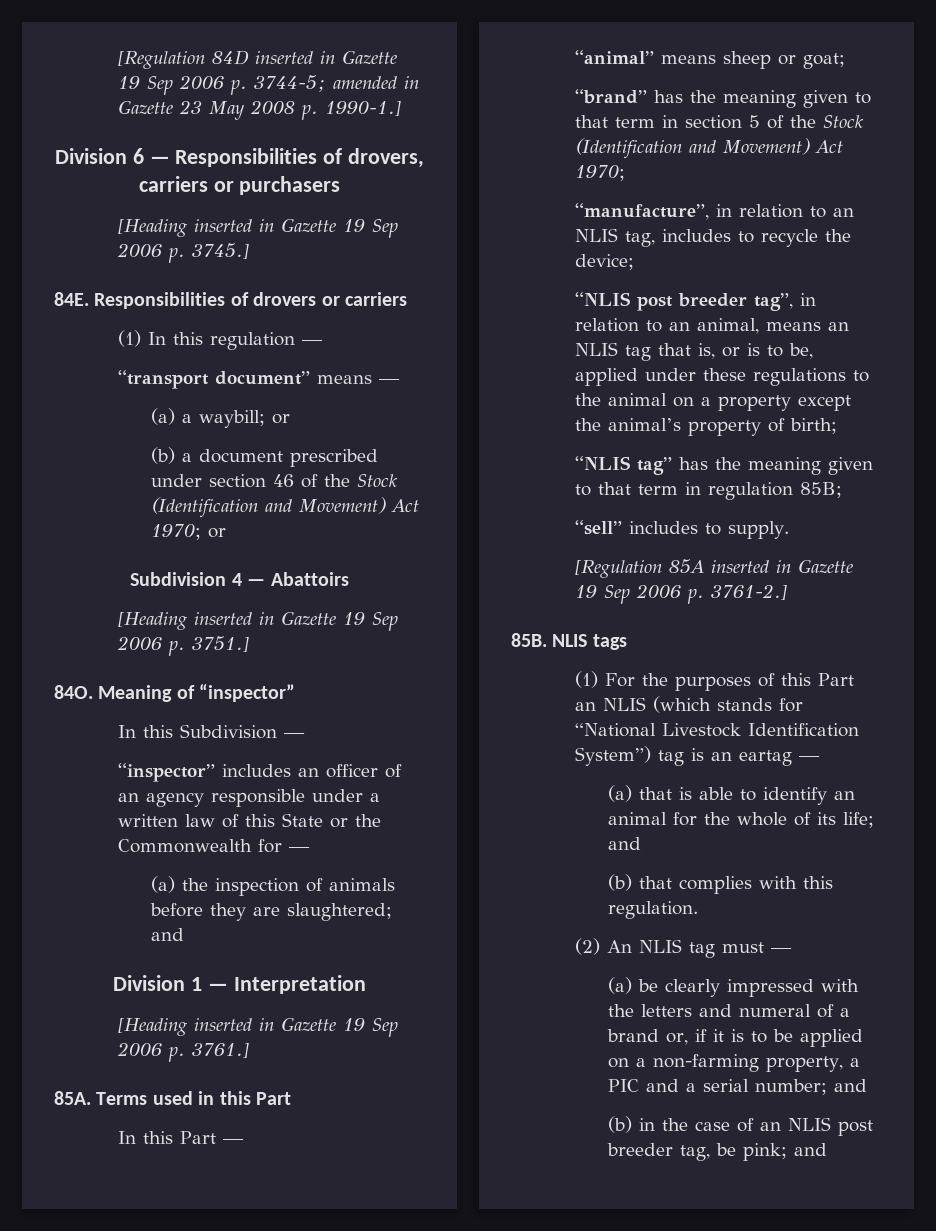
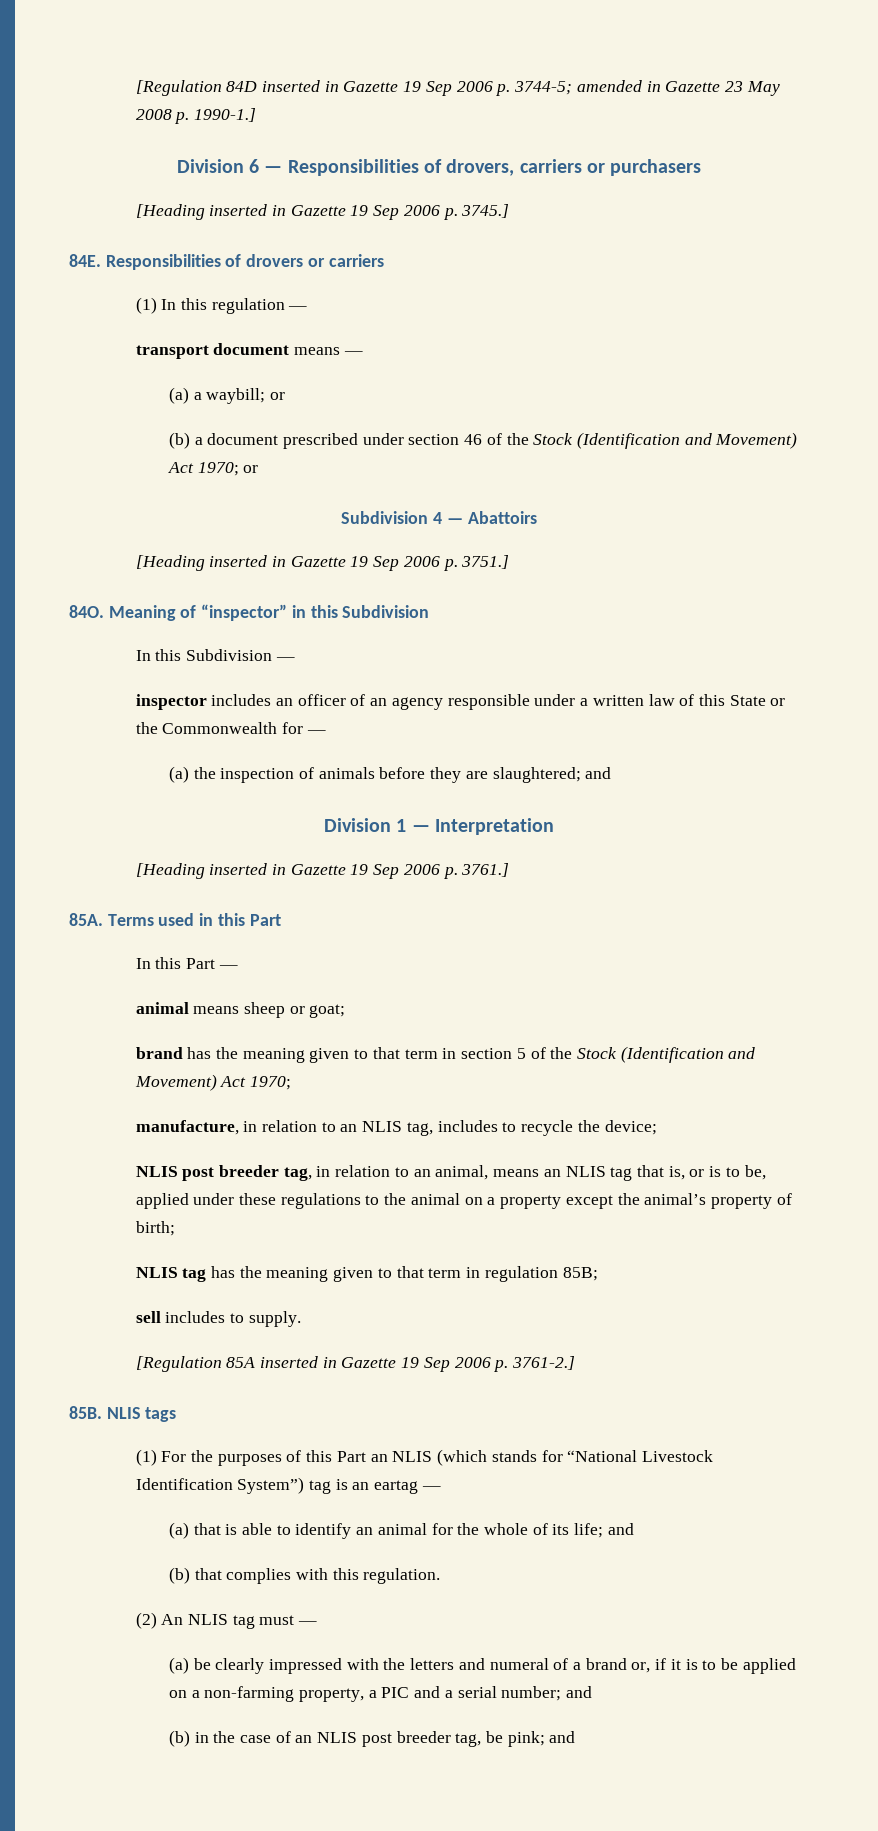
- “transport document” means —
+ transport document means —
- Meaning of “inspector”
+ Meaning of “inspector” in this Subdivision
- “inspector” includes an officer of an agency responsible under a written law of this State or the Commonwealth for —
+ inspector includes an officer of an agency responsible under a written law of this State or the Commonwealth for —
- “animal” means sheep or goat;
+ animal means sheep or goat;
- “brand” has the meaning given to that term in section 5 of the Stock (Identification and Movement) Act 1970;
+ brand has the meaning given to that term in section 5 of the Stock (Identification and Movement) Act 1970;
- “manufacture”, in relation to an NLIS tag, includes to recycle the device;
+ manufacture, in relation to an NLIS tag, includes to recycle the device;
- “NLIS post breeder tag”, in relation to an animal, means an NLIS tag that is, or is to be, applied under these regulations to the animal on a property except the animal’s property of birth;
+ NLIS post breeder tag, in relation to an animal, means an NLIS tag that is, or is to be, applied under these regulations to the animal on a property except the animal’s property of birth;
- “NLIS tag” has the meaning given to that term in regulation 85B;
+ NLIS tag has the meaning given to that term in regulation 85B;
- “sell” includes to supply.
+ sell includes to supply.

